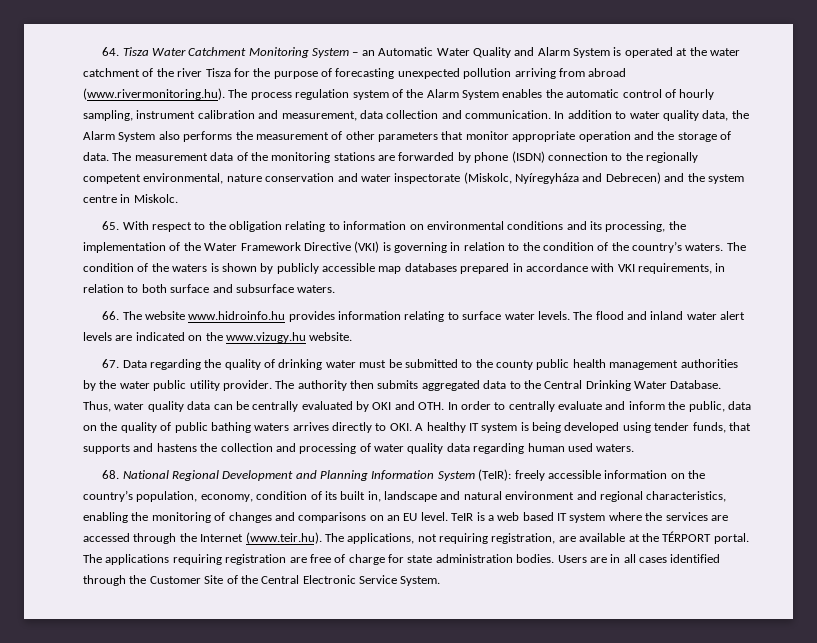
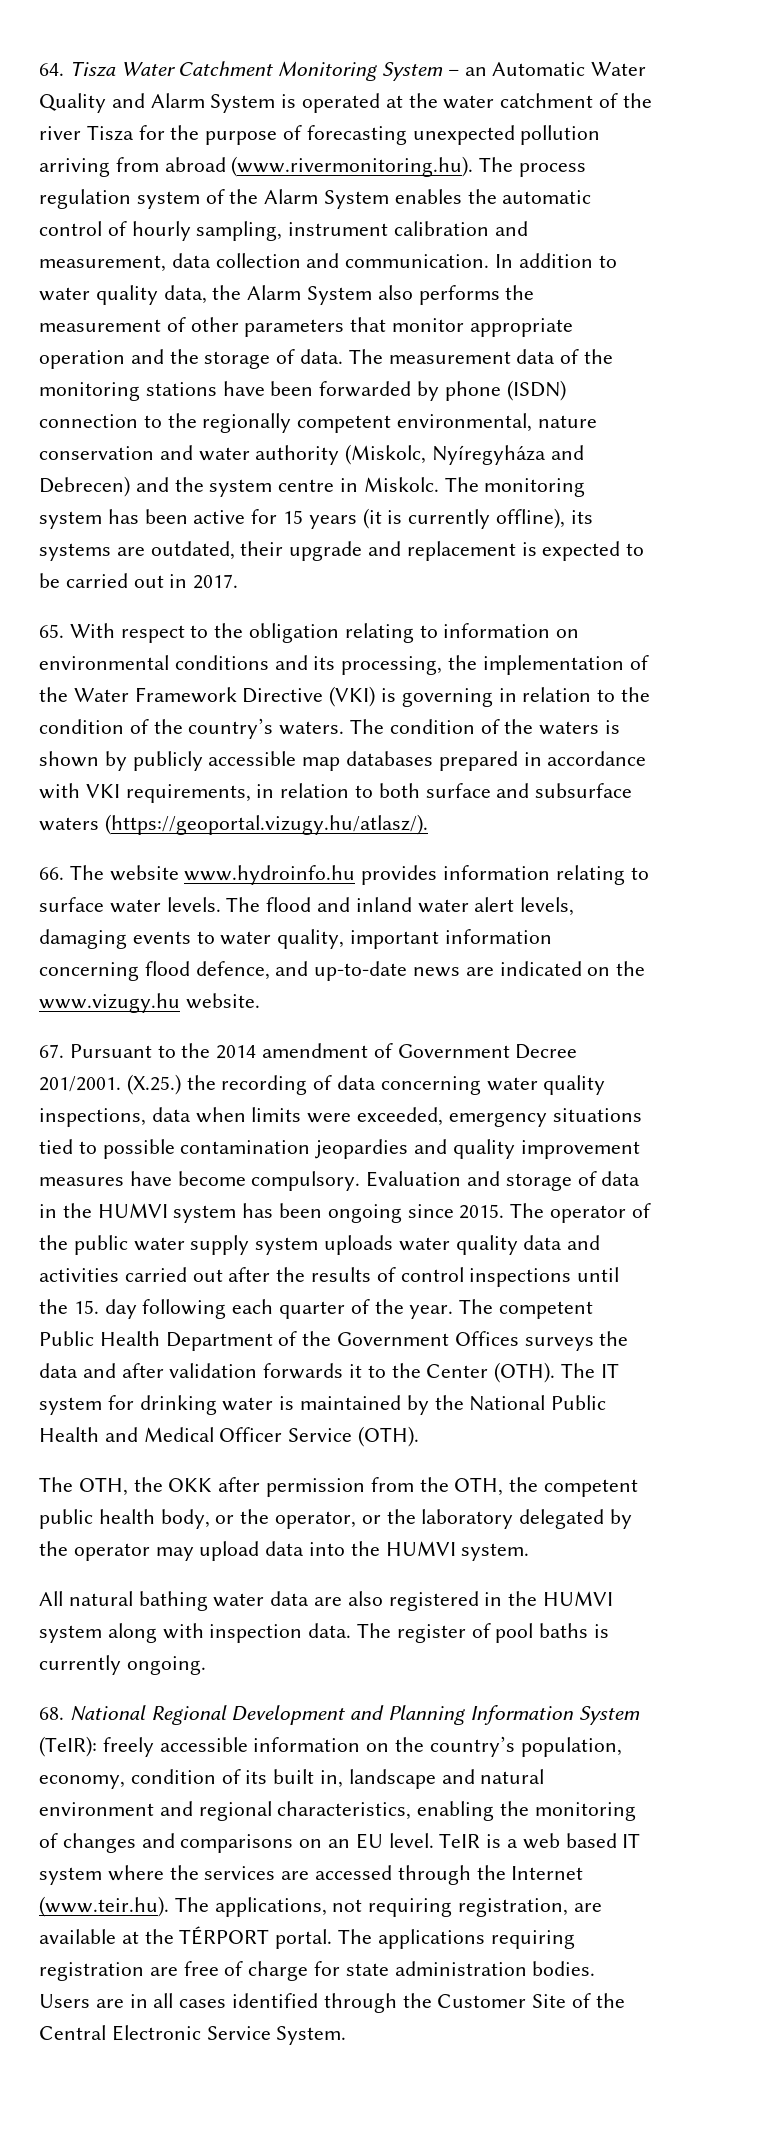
- The measurement data of the monitoring stations are forwarded by phone (ISDN) connection to the regionally competent environmental, nature conservation and water inspectorate (Miskolc, Nyíregyháza and Debrecen) and the system centre in Miskolc.
+ The measurement data of the monitoring stations have been forwarded by phone (ISDN) connection to the regionally competent environmental, nature conservation and water authority (Miskolc, Nyíregyháza and Debrecen) and the system centre in Miskolc. The monitoring system has been active for 15 years (it is currently offline), its systems are outdated, their upgrade and replacement is expected to be carried out in 2017.
- The condition of the waters is shown by publicly accessible map databases prepared in accordance with VKI requirements, in relation to both surface and subsurface waters.
+ The condition of the waters is shown by publicly accessible map databases prepared in accordance with VKI requirements, in relation to both surface and subsurface waters (https://geoportal.vizugy.hu/atlasz/).
- 66. The website www.hidroinfo.hu provides information relating to surface water levels.
+ 66. The website www.hydroinfo.hu provides information relating to surface water levels.
- The flood and inland water alert levels are indicated on the www.vizugy.hu website.
+ The flood and inland water alert levels, damaging events to water quality, important information concerning flood defence, and up-to-date news are indicated on the www.vizugy.hu website.
- 67. Data regarding the quality of drinking water must be submitted to the county public health management authorities by the water public utility provider. The authority then submits aggregated data to the Central Drinking Water Database. Thus, water quality data can be centrally evaluated by OKI and OTH. In order to centrally evaluate and inform the public, data on the quality of public bathing waters arrives directly to OKI. A healthy IT system is being developed using tender funds, that supports and hastens the collection and processing of water quality data regarding human used waters.
+ 67. Pursuant to the 2014 amendment of Government Decree 201/2001. (X.25.) the recording of data concerning water quality inspections, data when limits were exceeded, emergency situations tied to possible contamination jeopardies and quality improvement measures have become compulsory. Evaluation and storage of data in the HUMVI system has been ongoing since 2015. The operator of the public water supply system uploads water quality data and activities carried out after the results of control inspections until the 15. day following each quarter of the year. The competent Public Health Department of the Government Offices surveys the data and after validation forwards it to the Center (OTH). The IT system for drinking water is maintained by the National Public Health and Medical Officer Service (OTH).
+ The OTH, the OKK after permission from the OTH, the competent public health body, or the operator, or the laboratory delegated by the operator may upload data into the HUMVI system.
+ All natural bathing water data are also registered in the HUMVI system along with inspection data. The register of pool baths is currently ongoing.

